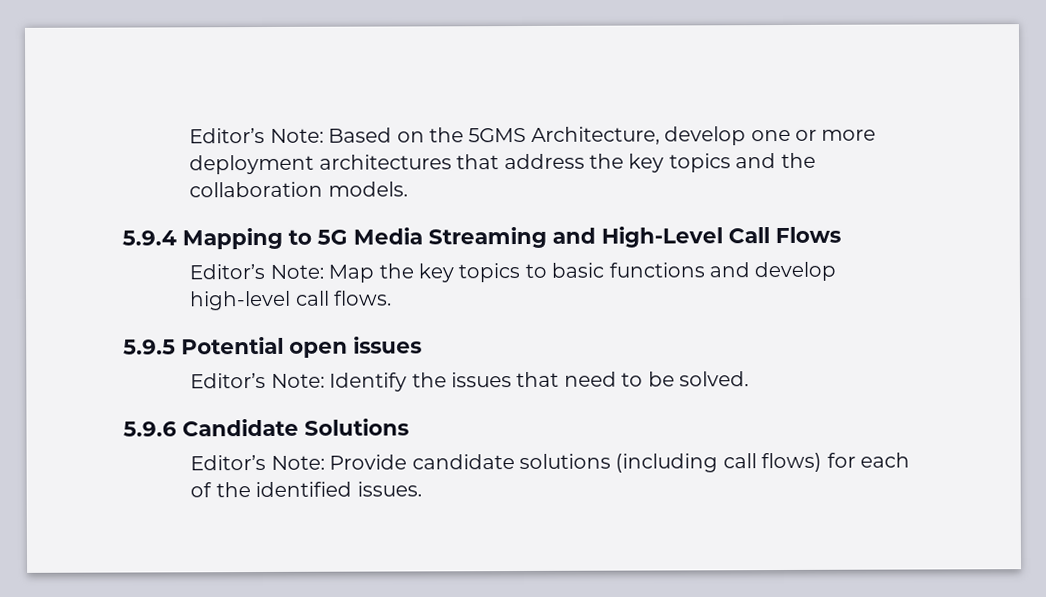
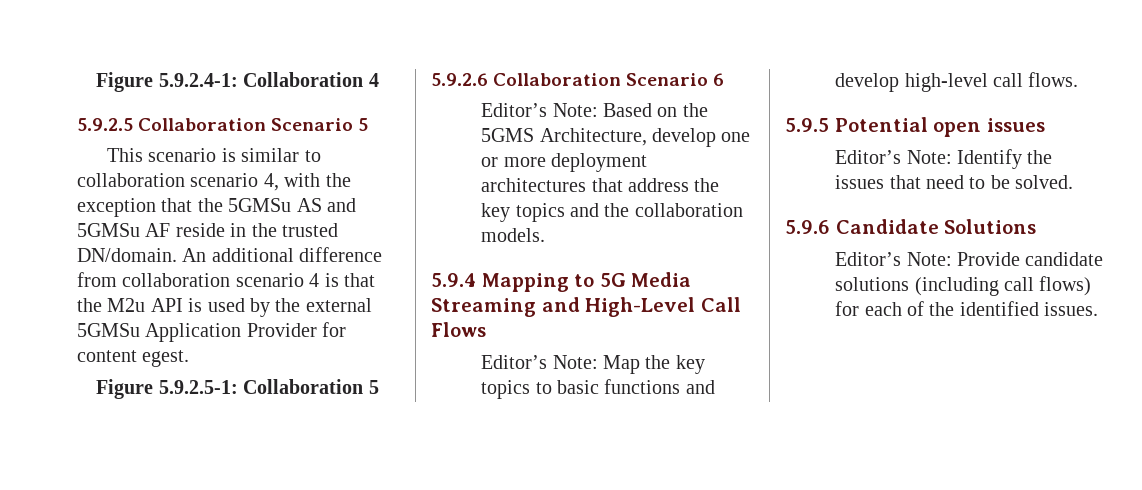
+ Figure 5.9.2.4-1: Collaboration 4
+ 5.9.2.5 Collaboration Scenario 5
+ This scenario is similar to collaboration scenario 4, with the exception that the 5GMSu AS and 5GMSu AF reside in the trusted DN/domain. An additional difference from collaboration scenario 4 is that the M2u API is used by the external 5GMSu Application Provider for content egest.
+ Figure 5.9.2.5-1: Collaboration 5
+ 5.9.2.6 Collaboration Scenario 6

